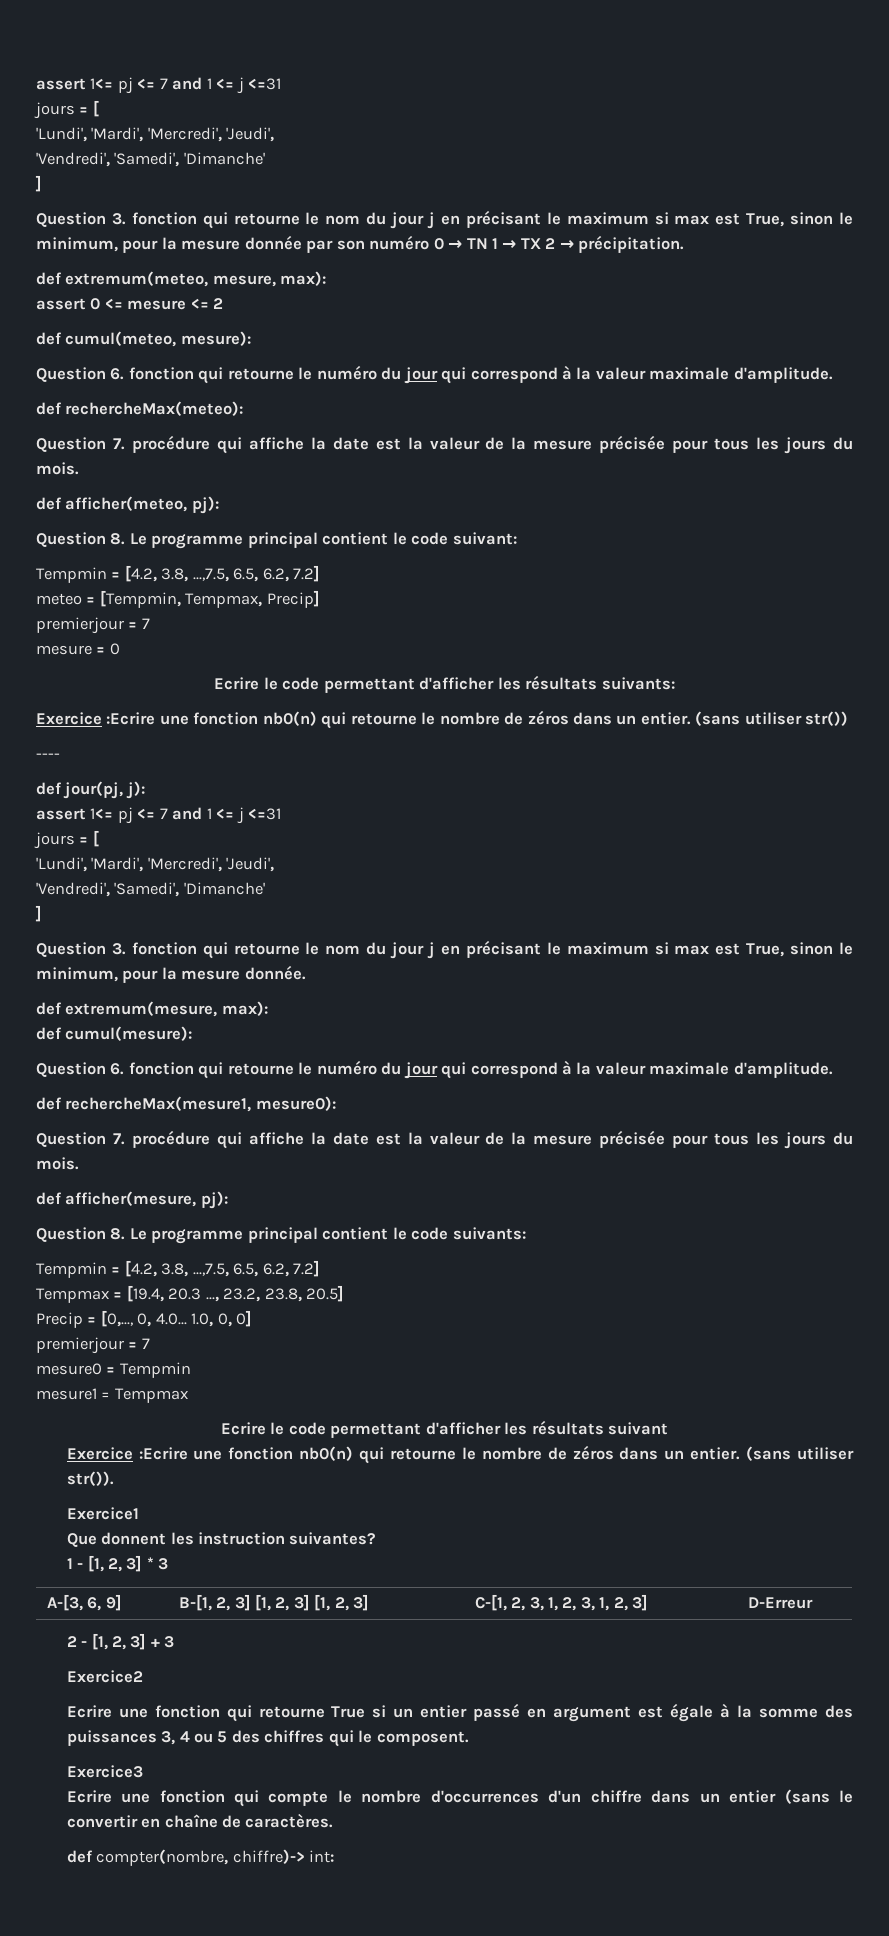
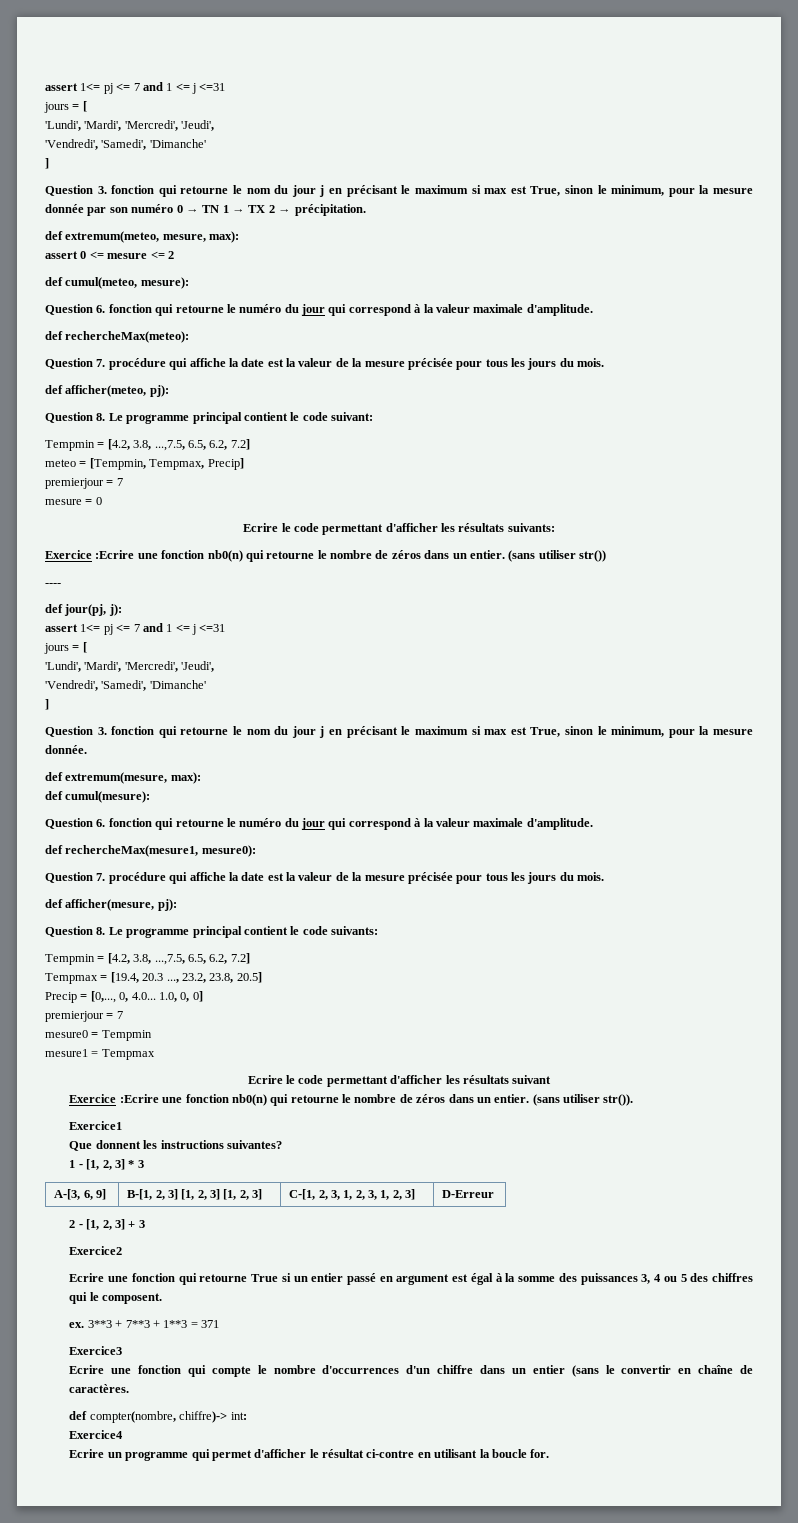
- Que donnent les instruction suivantes?
+ Que donnent les instructions suivantes?
- Ecrire une fonction qui retourne True si un entier passé en argument est égale à la somme des puissances 3, 4 ou 5 des chiffres qui le composent.
+ Ecrire une fonction qui retourne True si un entier passé en argument est égal à la somme des puissances 3, 4 ou 5 des chiffres qui le composent.
+ ex. 3**3 + 7**3 + 1**3 = 371
+ Exercice4
+ Ecrire un programme qui permet d'afficher le résultat ci-contre en utilisant la boucle for.

